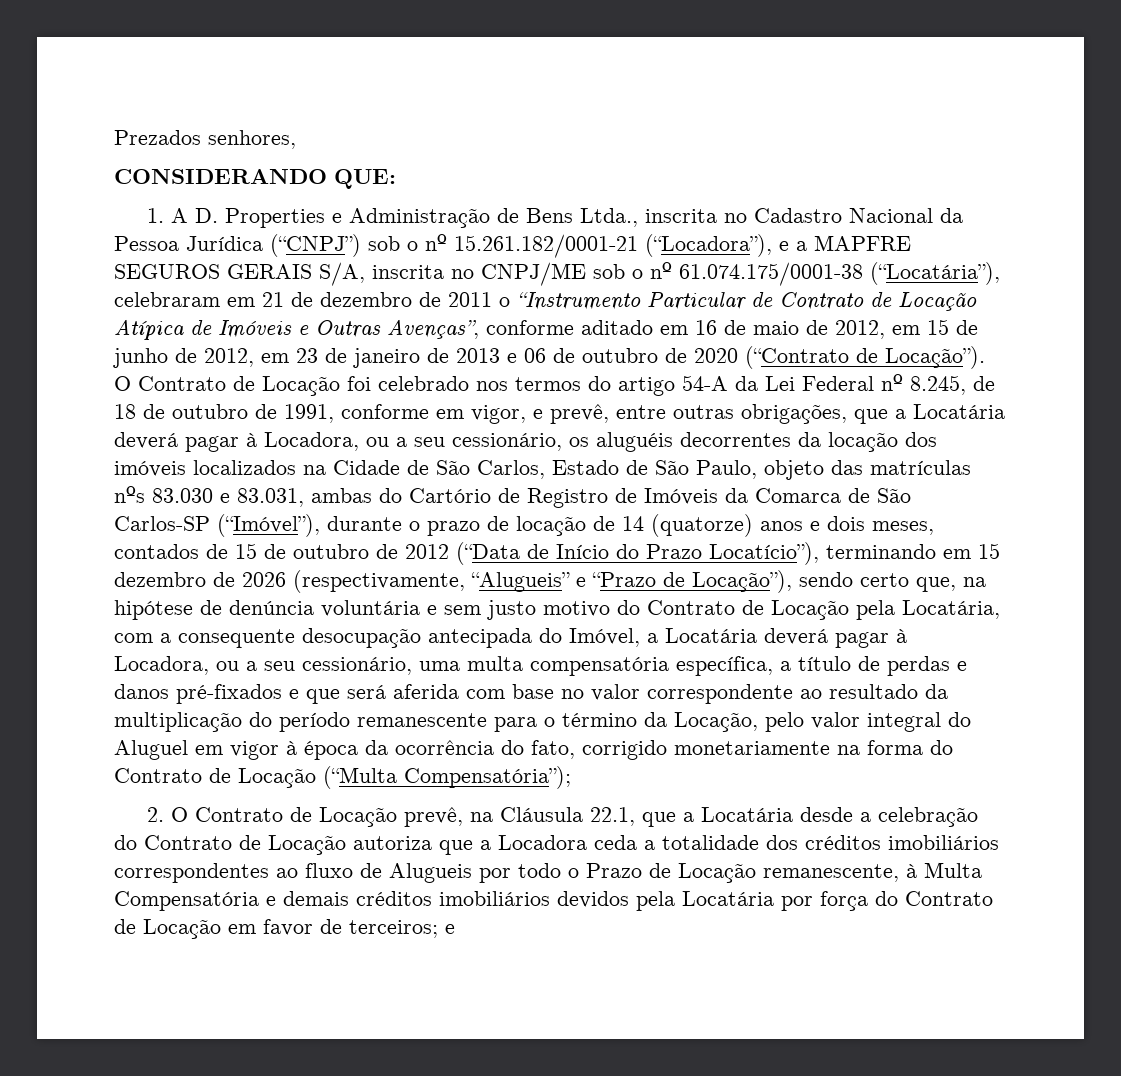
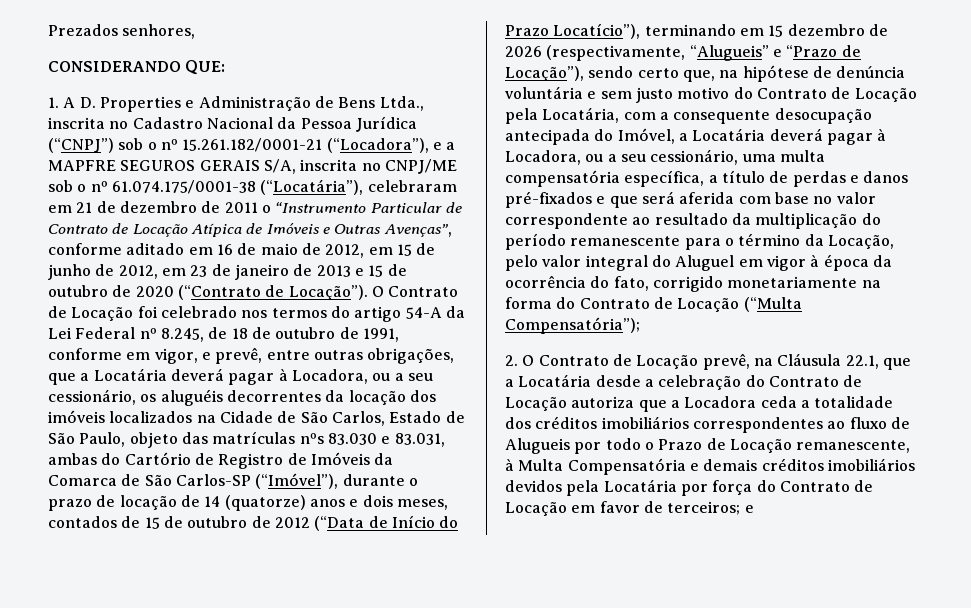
- 1. A D. Properties e Administração de Bens Ltda., inscrita no Cadastro Nacional da Pessoa Jurídica (“CNPJ”) sob o nº 15.261.182/0001-21 (“Locadora”), e a MAPFRE SEGUROS GERAIS S/A, inscrita no CNPJ/ME sob o nº 61.074.175/0001-38 (“Locatária”), celebraram em 21 de dezembro de 2011 o “Instrumento Particular de Contrato de Locação Atípica de Imóveis e Outras Avenças”, conforme aditado em 16 de maio de 2012, em 15 de junho de 2012, em 23 de janeiro de 2013 e 06 de outubro de 2020 (“Contrato de Locação”).
+ 1. A D. Properties e Administração de Bens Ltda., inscrita no Cadastro Nacional da Pessoa Jurídica (“CNPJ”) sob o nº 15.261.182/0001-21 (“Locadora”), e a MAPFRE SEGUROS GERAIS S/A, inscrita no CNPJ/ME sob o nº 61.074.175/0001-38 (“Locatária”), celebraram em 21 de dezembro de 2011 o “Instrumento Particular de Contrato de Locação Atípica de Imóveis e Outras Avenças”, conforme aditado em 16 de maio de 2012, em 15 de junho de 2012, em 23 de janeiro de 2013 e 15 de outubro de 2020 (“Contrato de Locação”).

